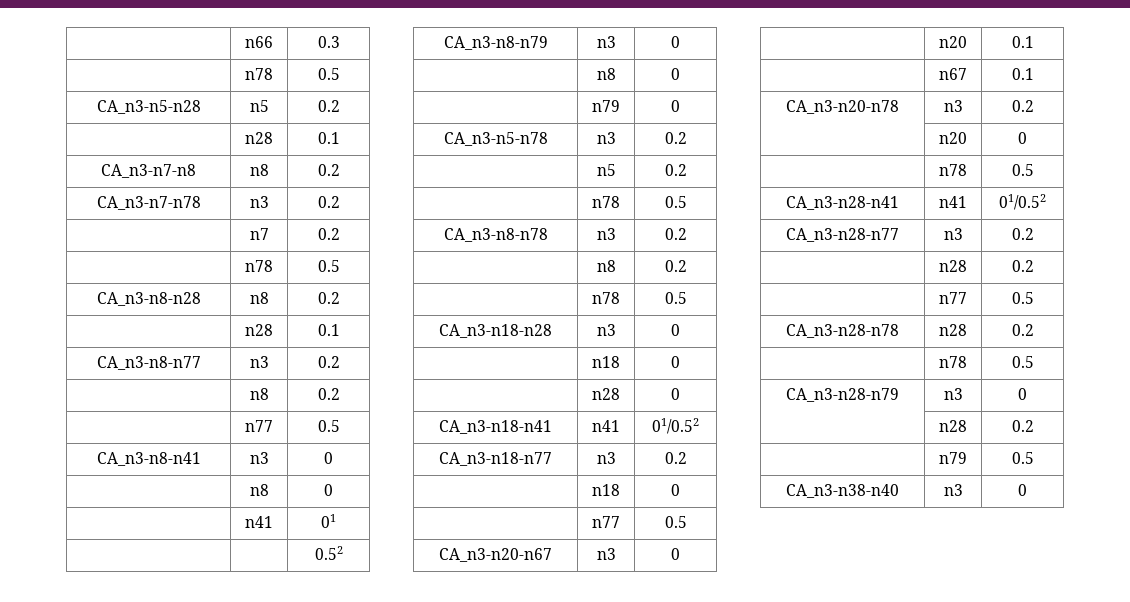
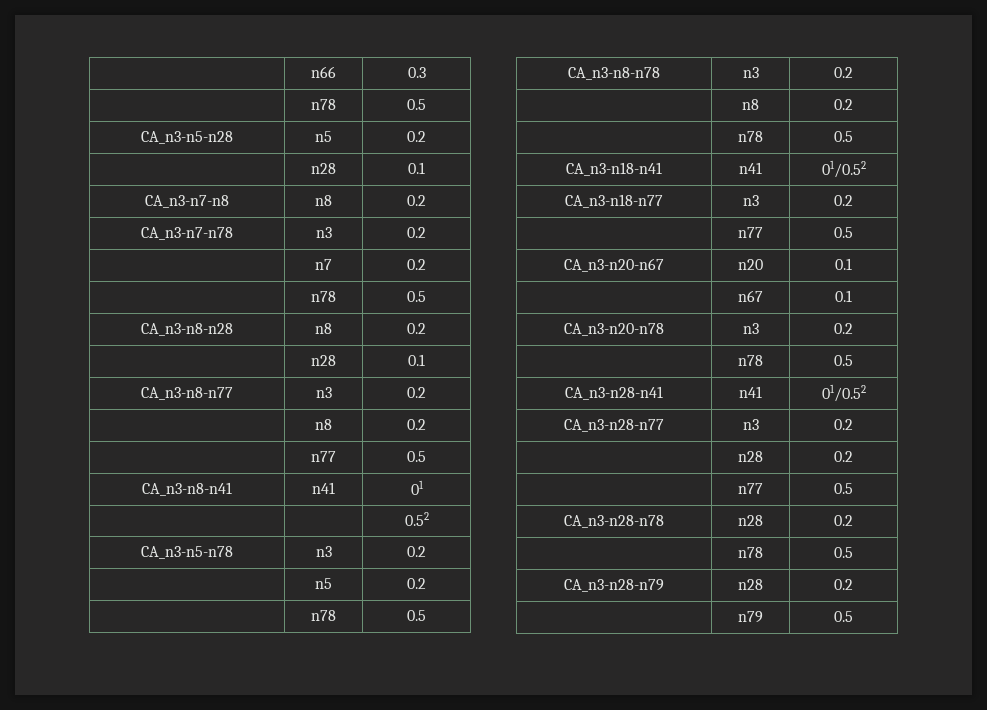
- CA_n3-n8-n41 | n3 | 0
- | n8 | 0
- | n41 | 01
+ CA_n3-n8-n41 | n41 | 01
- CA_n3-n8-n79 | n3 | 0
- | n8 | 0
- | n79 | 0
- CA_n3-n18-n28 | n3 | 0
- | n18 | 0
- | n28 | 0
  CA_n3-n18-n77 | n3 | 0.2
- | n18 | 0
- CA_n3-n20-n67 | n3 | 0
- | n20 | 0.1
+ CA_n3-n20-n67 | n20 | 0.1
- | n20 | 0
- CA_n3-n28-n79 | n3 | 0
- | n28 | 0.2
+ CA_n3-n28-n79 | n28 | 0.2
- CA_n3-n38-n40 | n3 | 0

